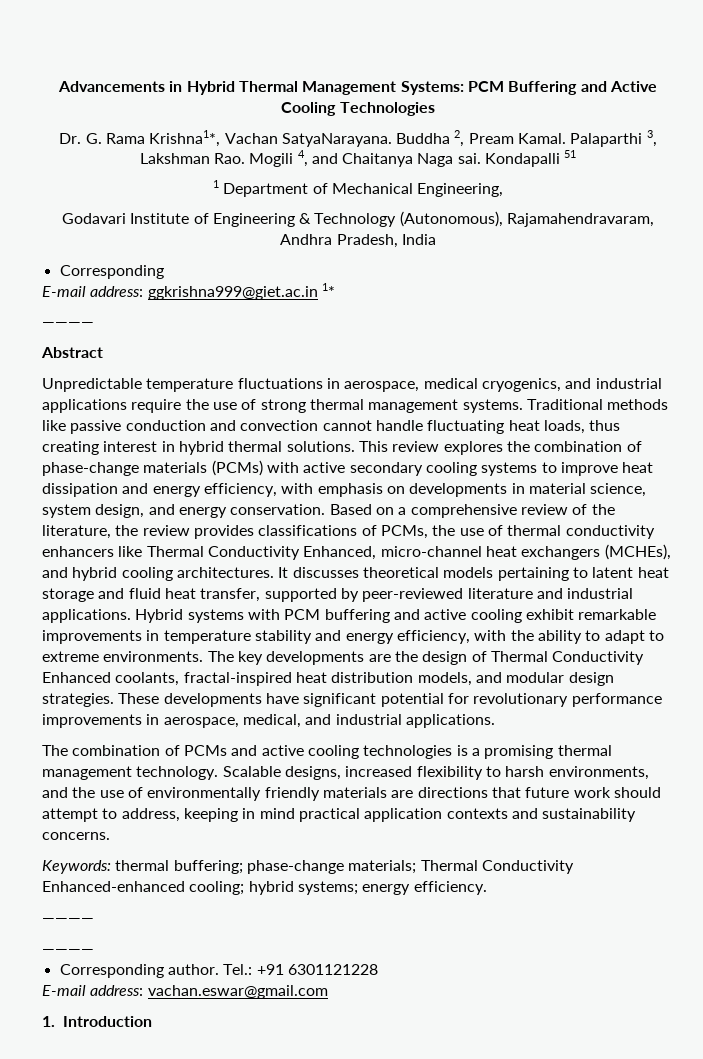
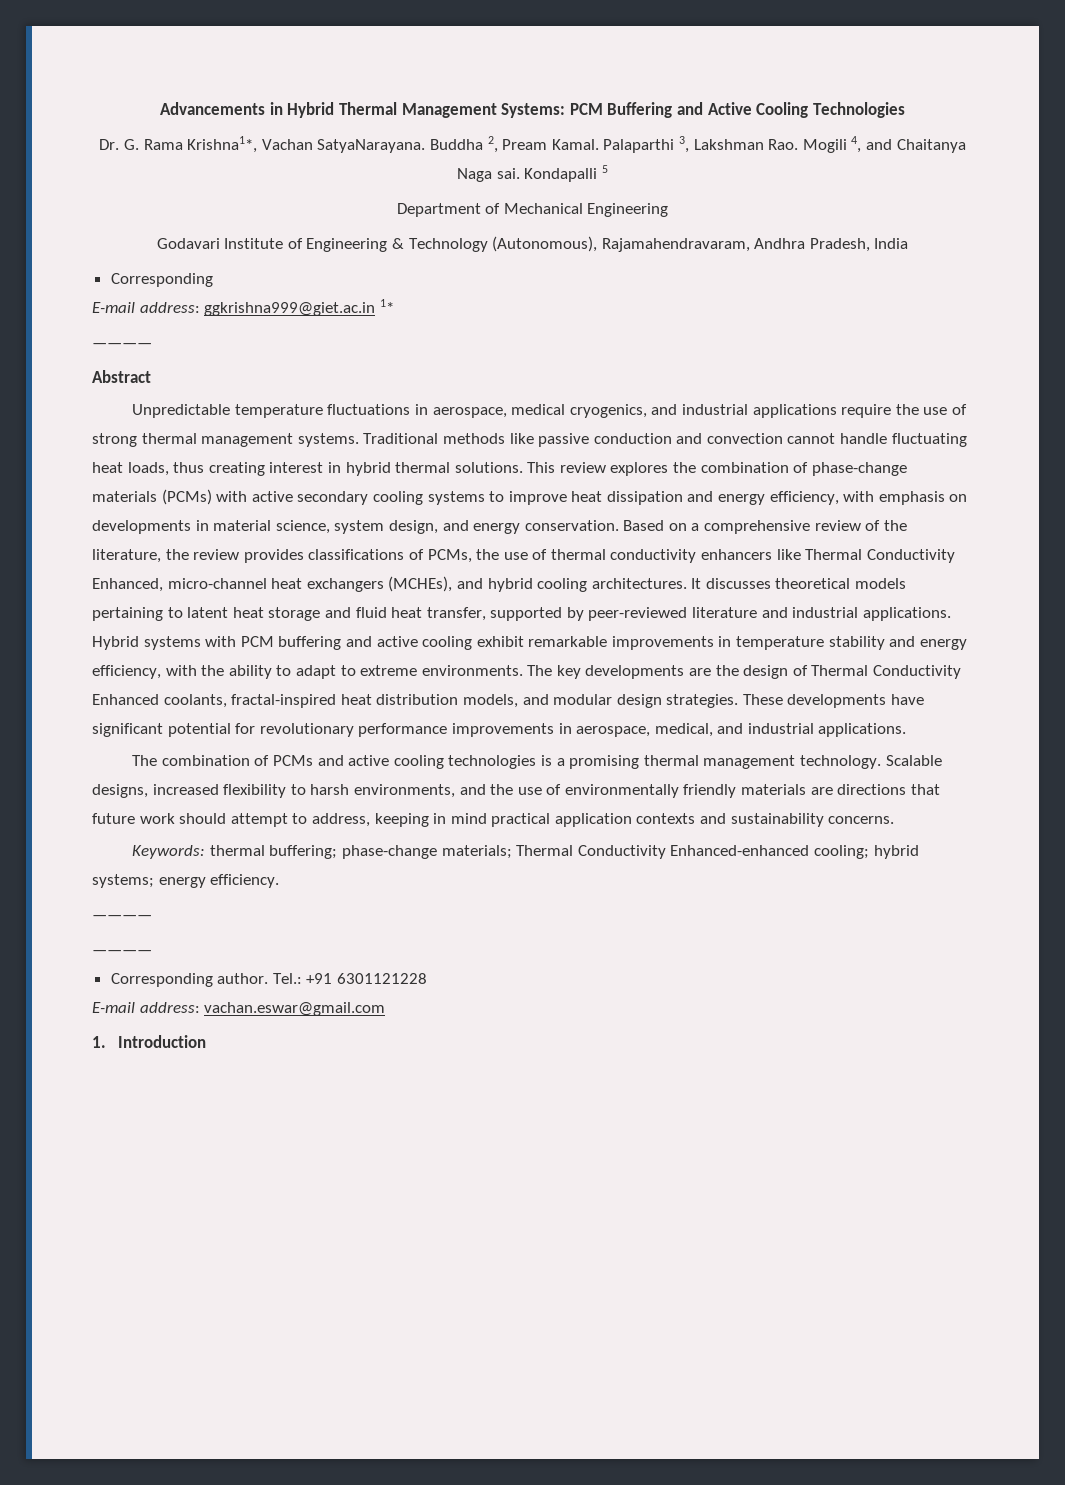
- Kondapalli 51
- 1 Department of Mechanical Engineering,
+ Kondapalli 5
+ Department of Mechanical Engineering

